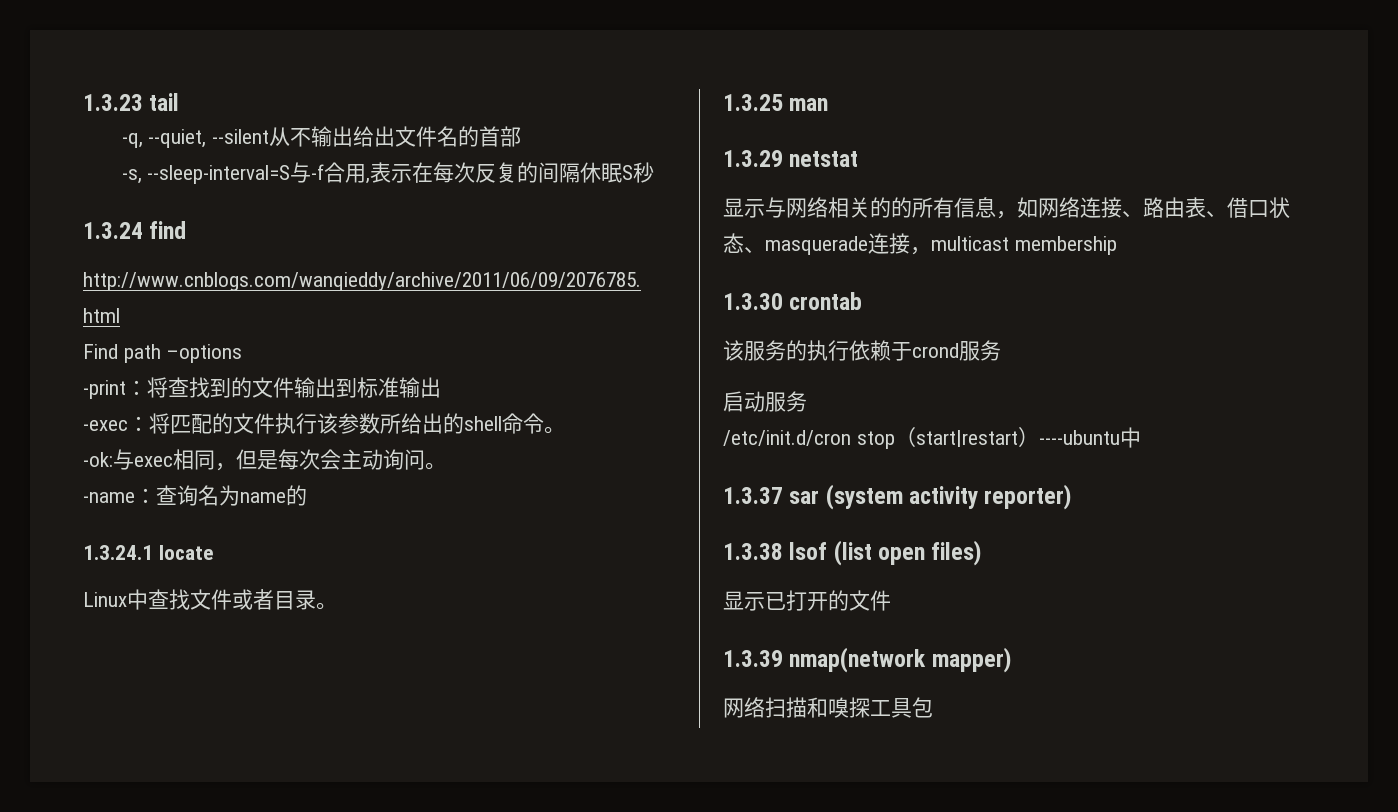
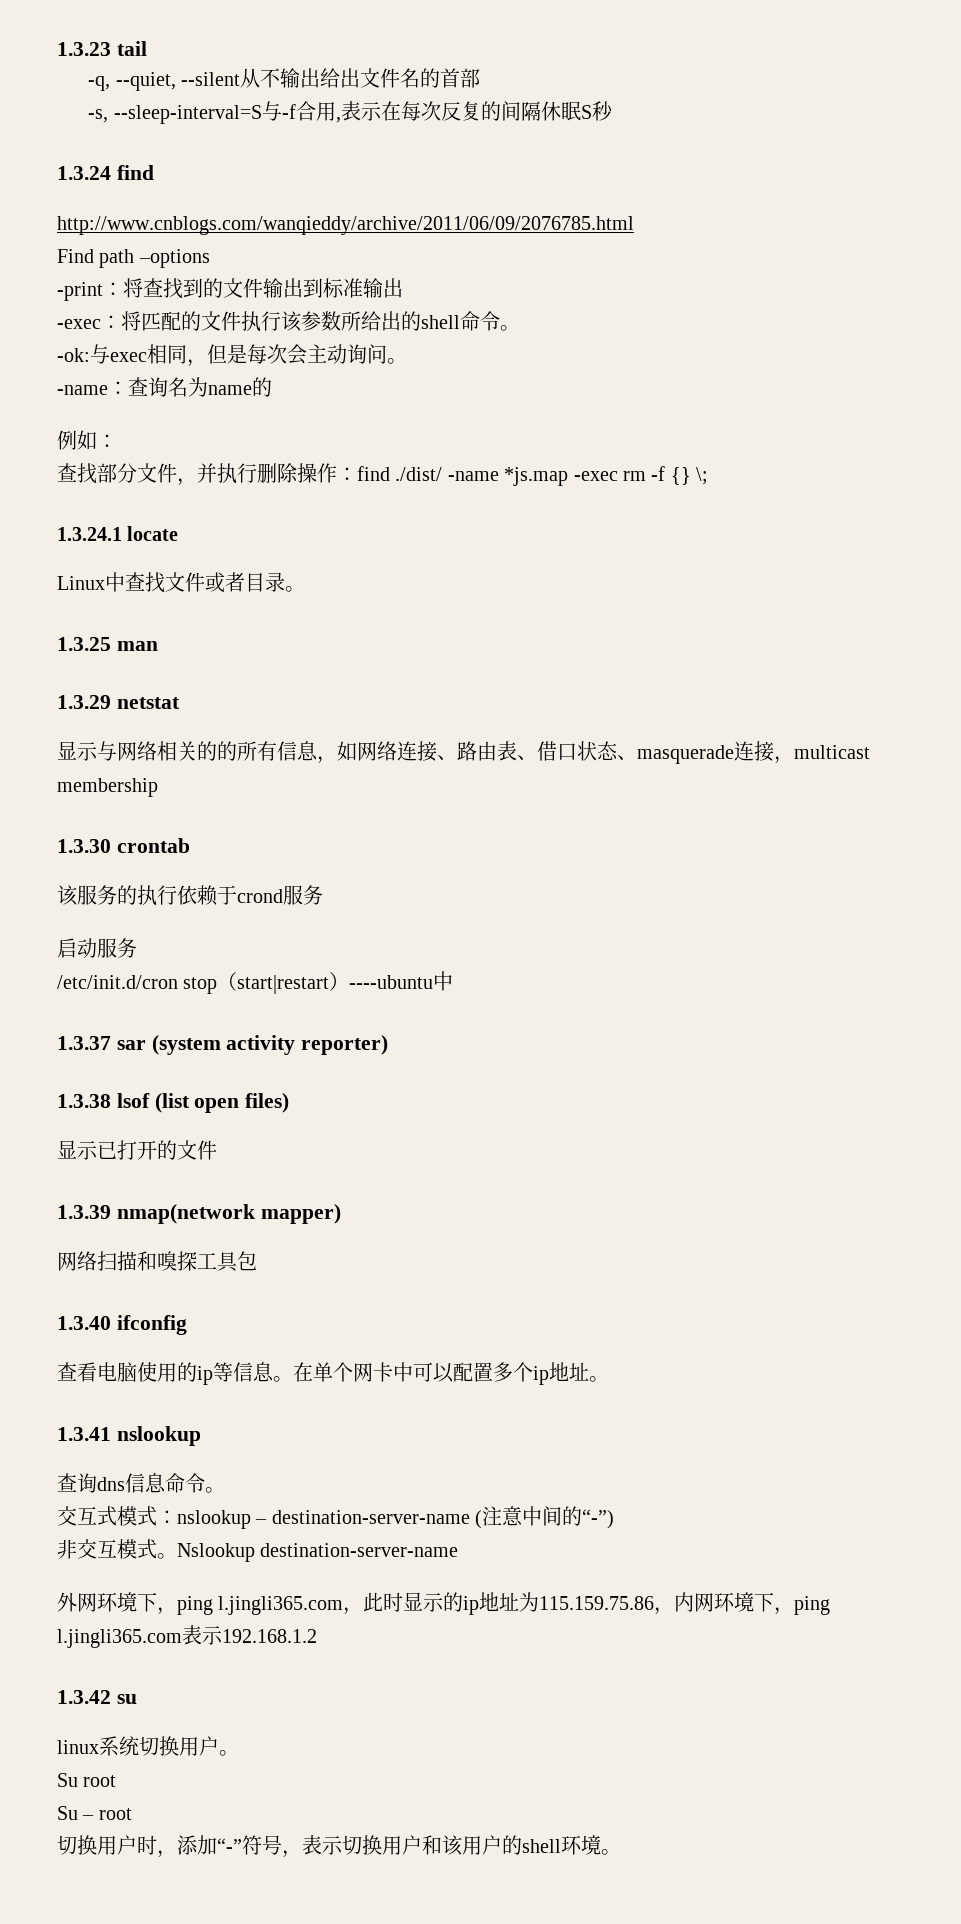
+ 例如：
+ 查找部分文件，并执行删除操作：find ./dist/ -name *js.map -exec rm -f {} \;
+ 1.3.40 ifconfig
+ 查看电脑使用的ip等信息。在单个网卡中可以配置多个ip地址。
+ 1.3.41 nslookup
+ 查询dns信息命令。
+ 交互式模式：nslookup – destination-server-name (注意中间的“-”)
+ 非交互模式。Nslookup destination-server-name
+ 外网环境下，ping l.jingli365.com，此时显示的ip地址为115.159.75.86，内网环境下，ping l.jingli365.com表示192.168.1.2
+ 1.3.42 su
+ linux系统切换用户。
+ Su root
+ Su – root
+ 切换用户时，添加“-”符号，表示切换用户和该用户的shell环境。

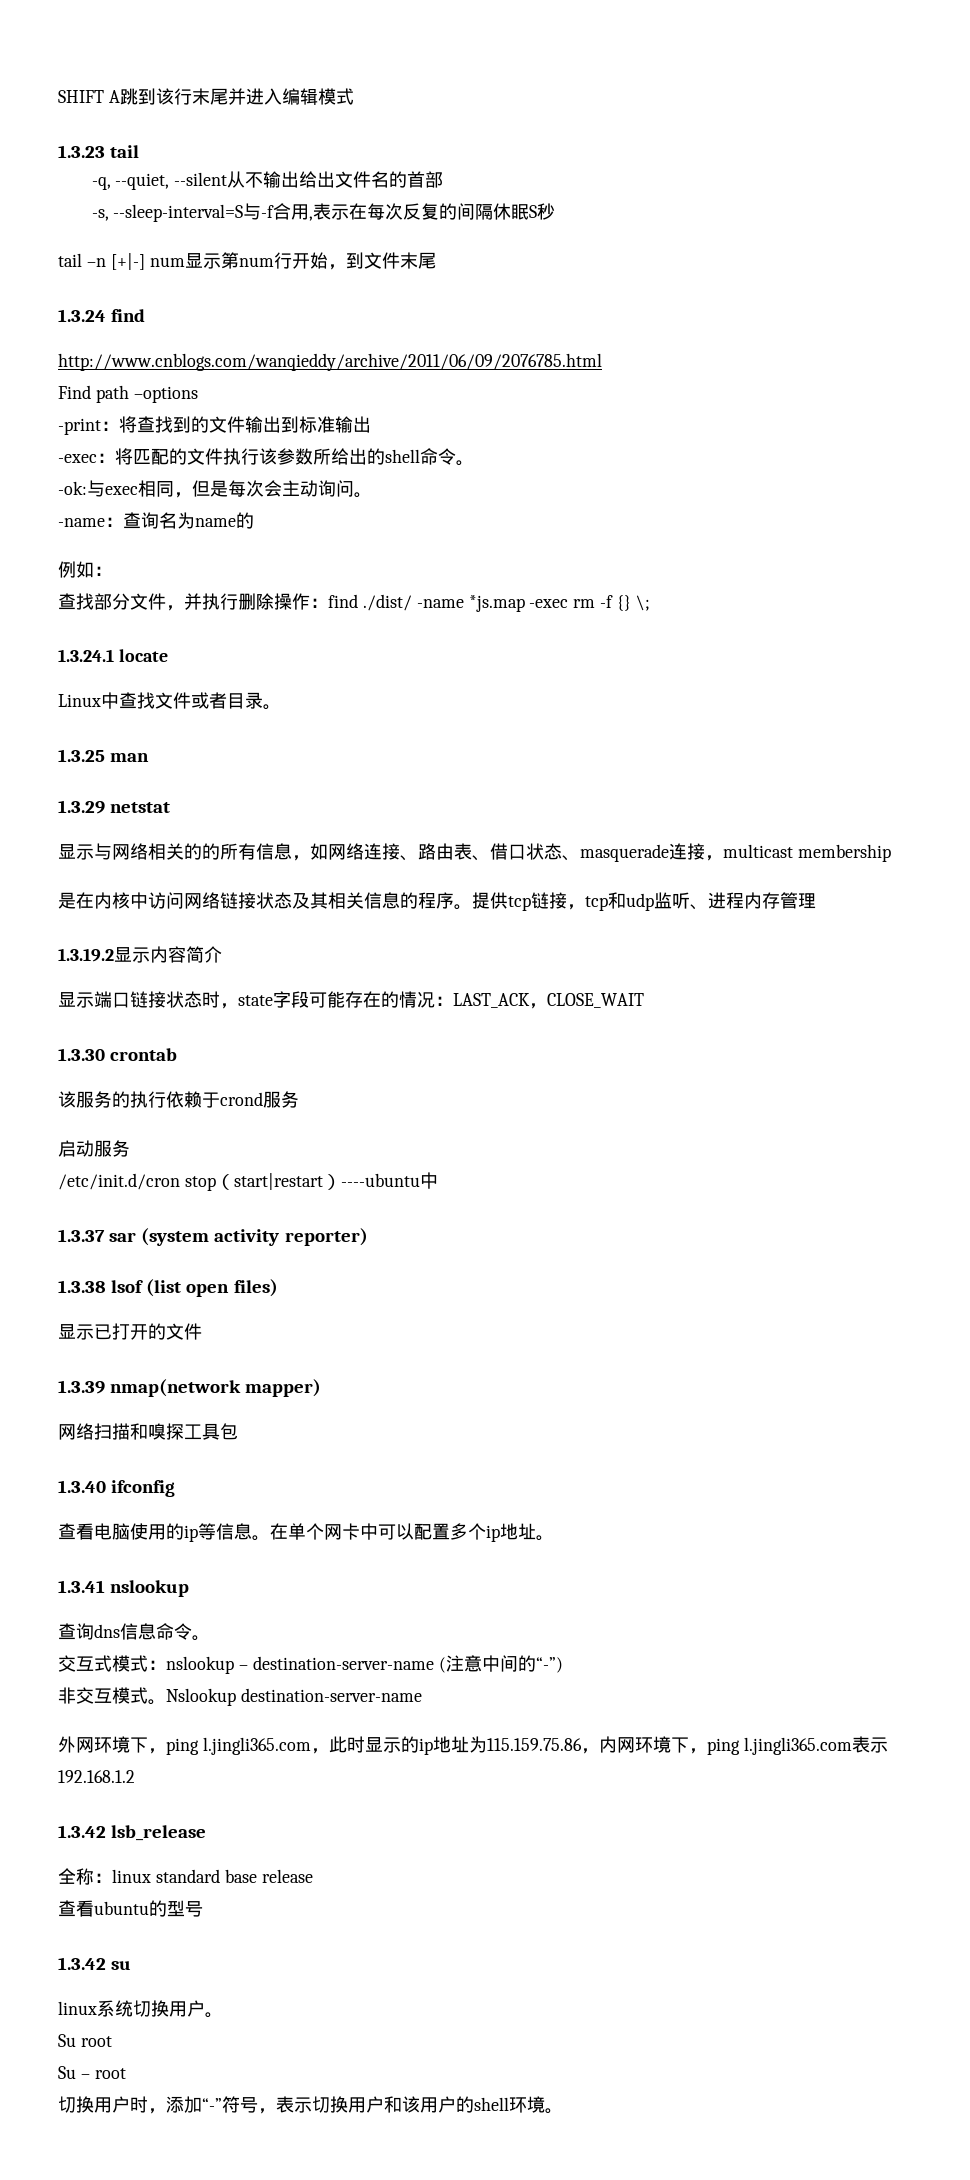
+ SHIFT A跳到该行末尾并进入编辑模式
+ tail –n [+|-] num显示第num行开始，到文件末尾
+ 是在内核中访问网络链接状态及其相关信息的程序。提供tcp链接，tcp和udp监听、进程内存管理
+ 1.3.19.2显示内容简介
+ 显示端口链接状态时，state字段可能存在的情况：LAST_ACK，CLOSE_WAIT
+ 1.3.42 lsb_release
+ 全称：linux standard base release
+ 查看ubuntu的型号

